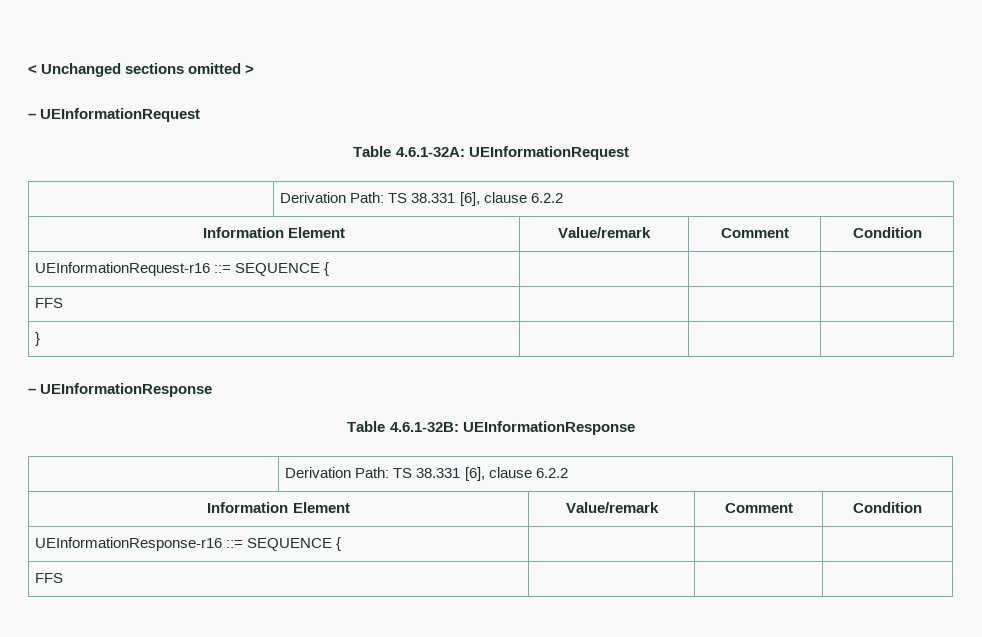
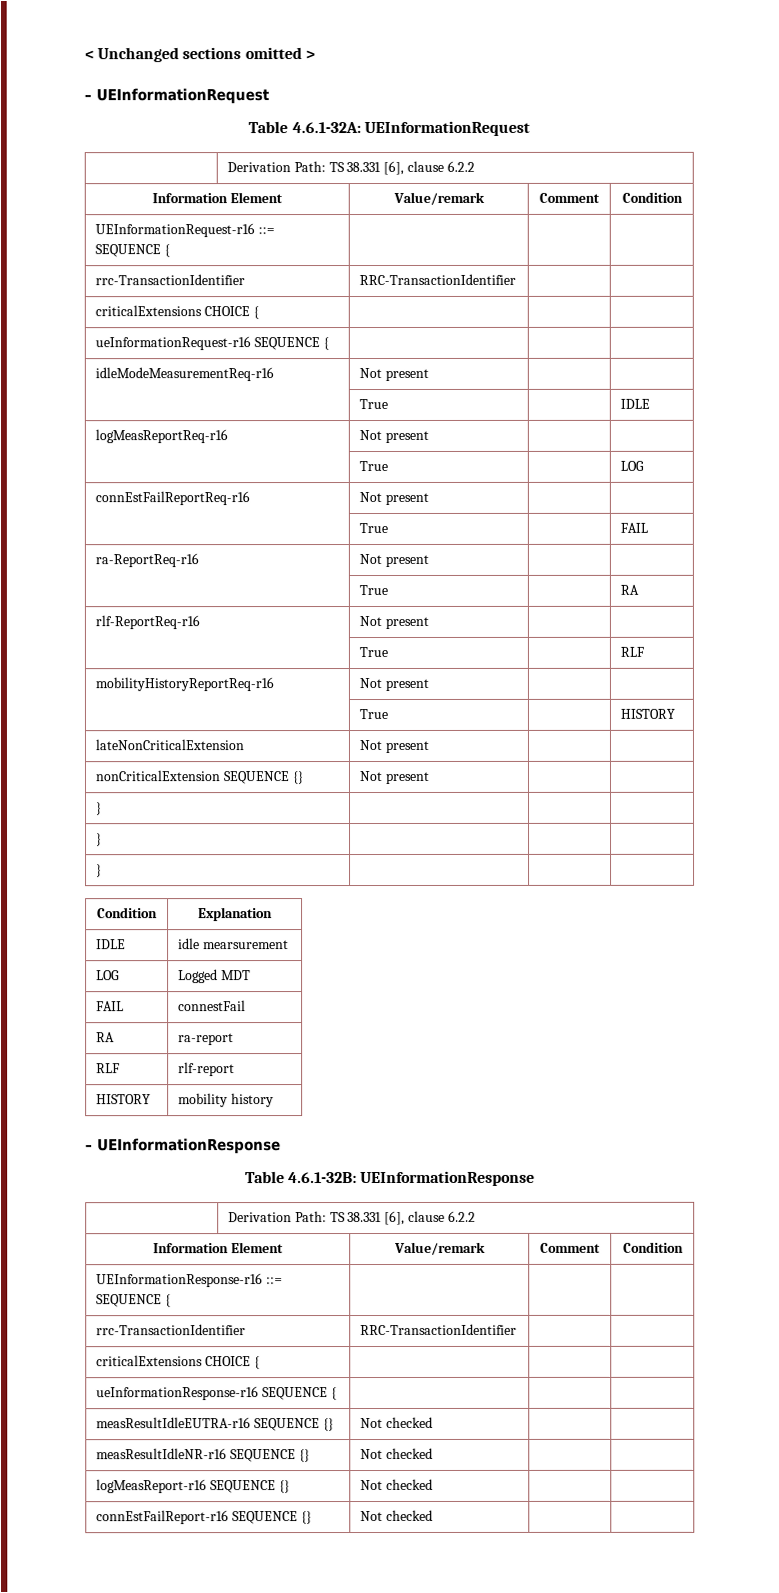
  UEInformationRequest-r16 ::= SEQUENCE { | | |
- FFS | | |
+ rrc-TransactionIdentifier | RRC-TransactionIdentifier | |
+ criticalExtensions CHOICE { | | |
+ ueInformationRequest-r16 SEQUENCE { | | |
+ idleModeMeasurementReq-r16 | Not present | |
+ | True | | IDLE
+ logMeasReportReq-r16 | Not present | |
+ | True | | LOG
+ connEstFailReportReq-r16 | Not present | |
+ | True | | FAIL
+ ra-ReportReq-r16 | Not present | |
+ | True | | RA
+ rlf-ReportReq-r16 | Not present | |
+ | True | | RLF
+ mobilityHistoryReportReq-r16 | Not present | |
+ | True | | HISTORY
+ lateNonCriticalExtension | Not present | |
+ nonCriticalExtension SEQUENCE {} | Not present | |
  } | | |
+ } | | |
+ } | | |
+ Condition | Explanation
+ IDLE | idle mearsurement
+ LOG | Logged MDT
+ FAIL | connestFail
+ RA | ra-report
+ RLF | rlf-report
+ HISTORY | mobility history
  UEInformationResponse-r16 ::= SEQUENCE { | | |
- FFS | | |
+ rrc-TransactionIdentifier | RRC-TransactionIdentifier | |
+ criticalExtensions CHOICE { | | |
+ ueInformationResponse-r16 SEQUENCE { | | |
+ measResultIdleEUTRA-r16 SEQUENCE {} | Not checked | |
+ measResultIdleNR-r16 SEQUENCE {} | Not checked | |
+ logMeasReport-r16 SEQUENCE {} | Not checked | |
+ connEstFailReport-r16 SEQUENCE {} | Not checked | |

